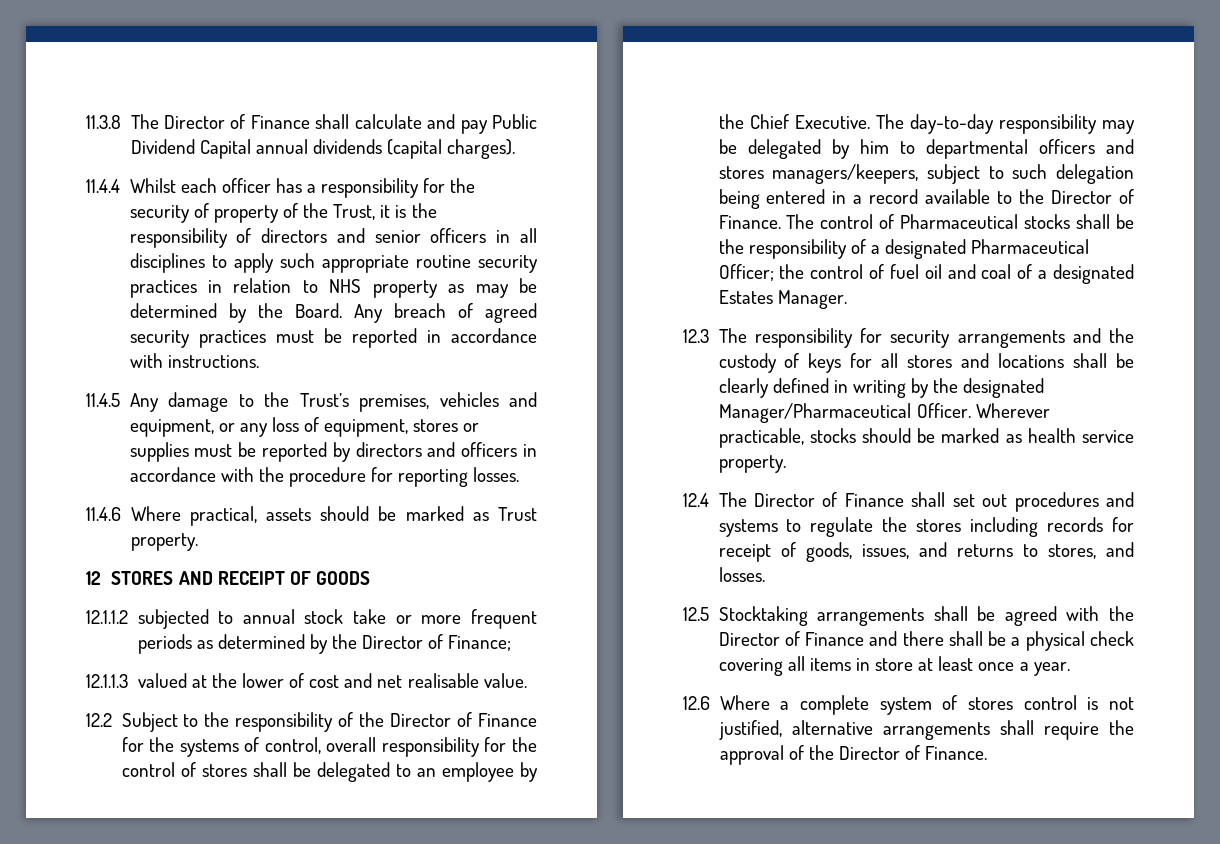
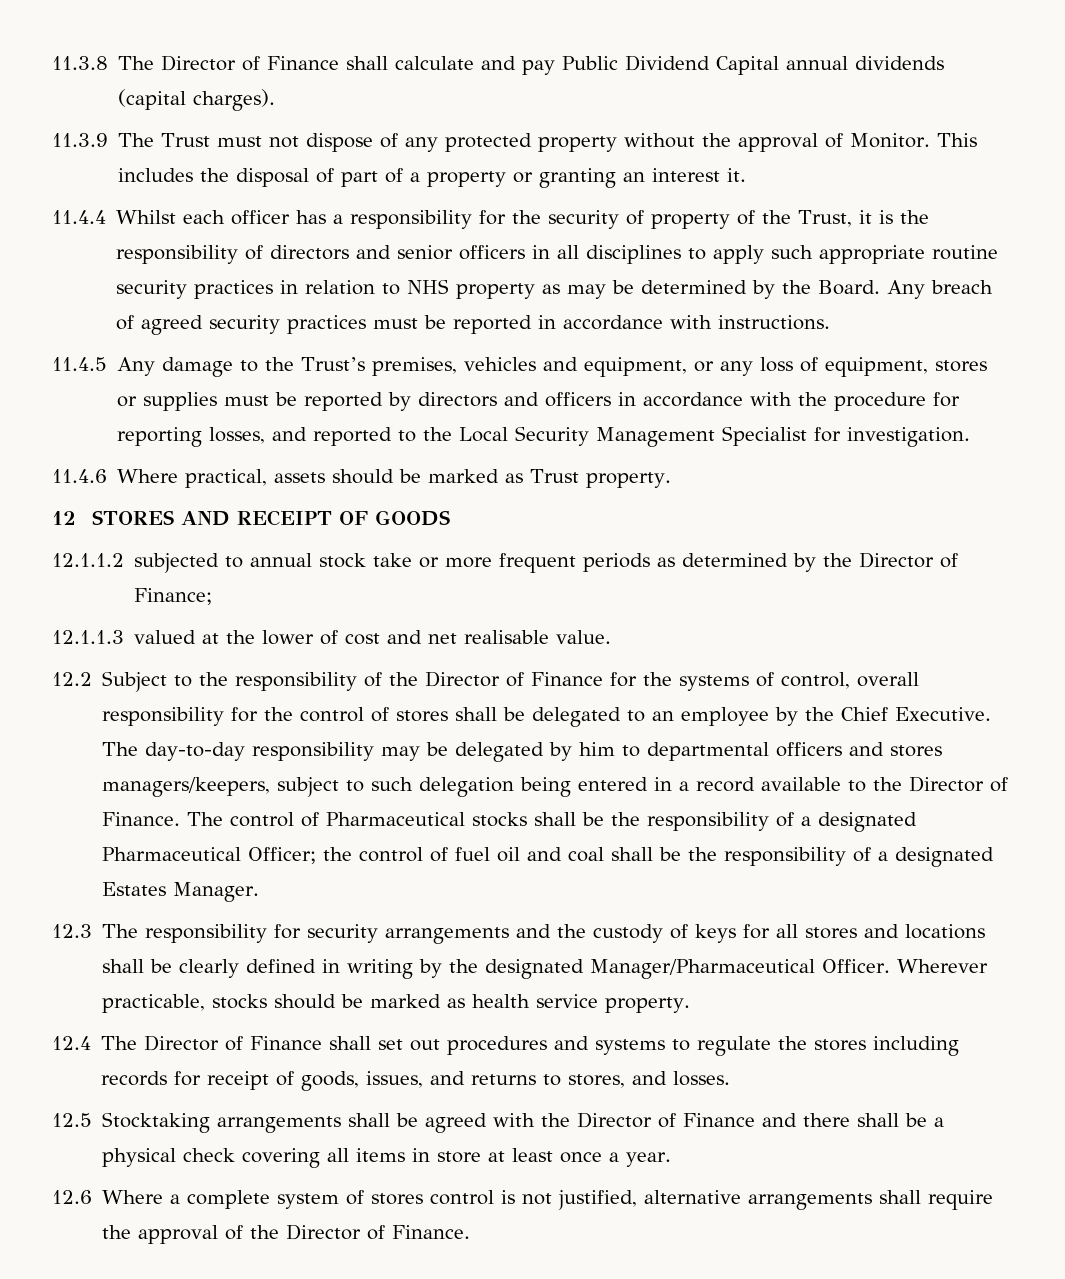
+ 11.3.9 The Trust must not dispose of any protected property without the approval of Monitor. This includes the disposal of part of a property or granting an interest it.
- 11.4.5 Any damage to the Trust’s premises, vehicles and equipment, or any loss of equipment, stores or supplies must be reported by directors and officers in accordance with the procedure for reporting losses.
+ 11.4.5 Any damage to the Trust’s premises, vehicles and equipment, or any loss of equipment, stores or supplies must be reported by directors and officers in accordance with the procedure for reporting losses, and reported to the Local Security Management Specialist for investigation.
- The control of Pharmaceutical stocks shall be the responsibility of a designated Pharmaceutical Officer; the control of fuel oil and coal of a designated Estates Manager.
+ The control of Pharmaceutical stocks shall be the responsibility of a designated Pharmaceutical Officer; the control of fuel oil and coal shall be the responsibility of a designated Estates Manager.

